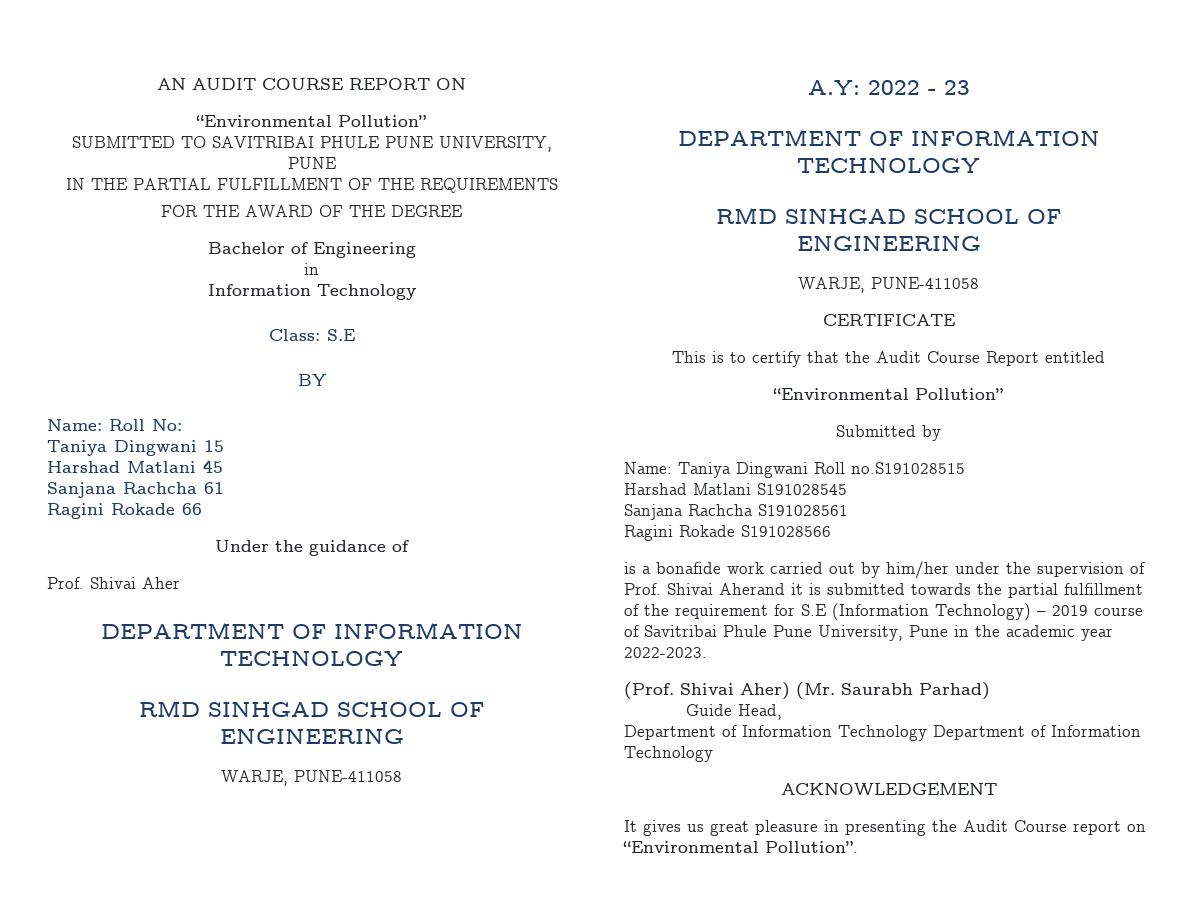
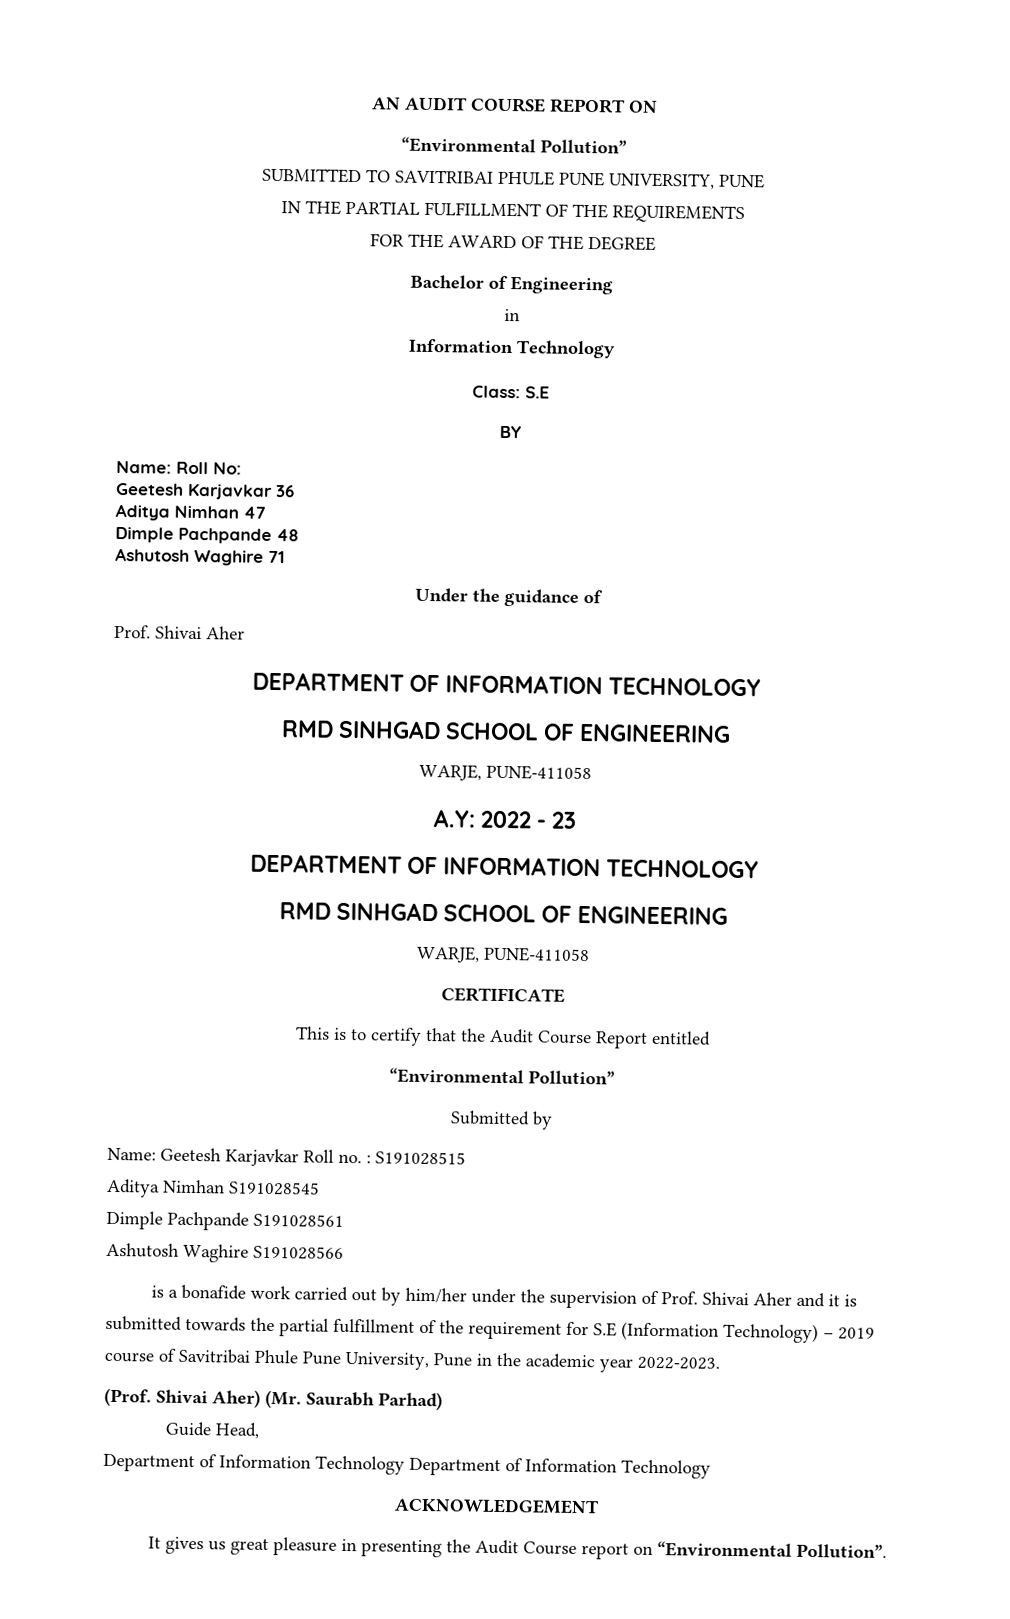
- Taniya Dingwani 15
- Harshad Matlani 45
- Sanjana Rachcha 61
- Ragini Rokade 66
+ Geetesh Karjavkar 36
+ Aditya Nimhan 47
+ Dimple Pachpande 48
+ Ashutosh Waghire 71
- Name: Taniya Dingwani Roll no.S191028515
- Harshad Matlani S191028545
+ Name: Geetesh Karjavkar Roll no. : S191028515
+ Aditya Nimhan S191028545
- Sanjana Rachcha S191028561
+ Dimple Pachpande S191028561
- Ragini Rokade S191028566
+ Ashutosh Waghire S191028566
- is a bonafide work carried out by him/her under the supervision of Prof. Shivai Aherand it is submitted towards the partial fulfillment of the requirement for S.E (Information Technology) – 2019 course of Savitribai Phule Pune University, Pune in the academic year 2022-2023.
+ is a bonafide work carried out by him/her under the supervision of Prof. Shivai Aher and it is submitted towards the partial fulfillment of the requirement for S.E (Information Technology) – 2019 course of Savitribai Phule Pune University, Pune in the academic year 2022-2023.

